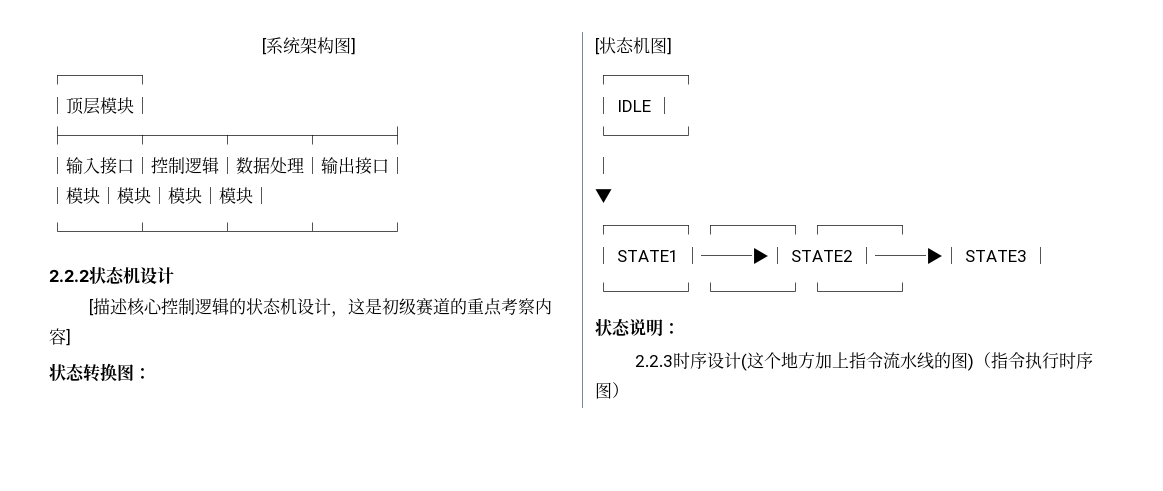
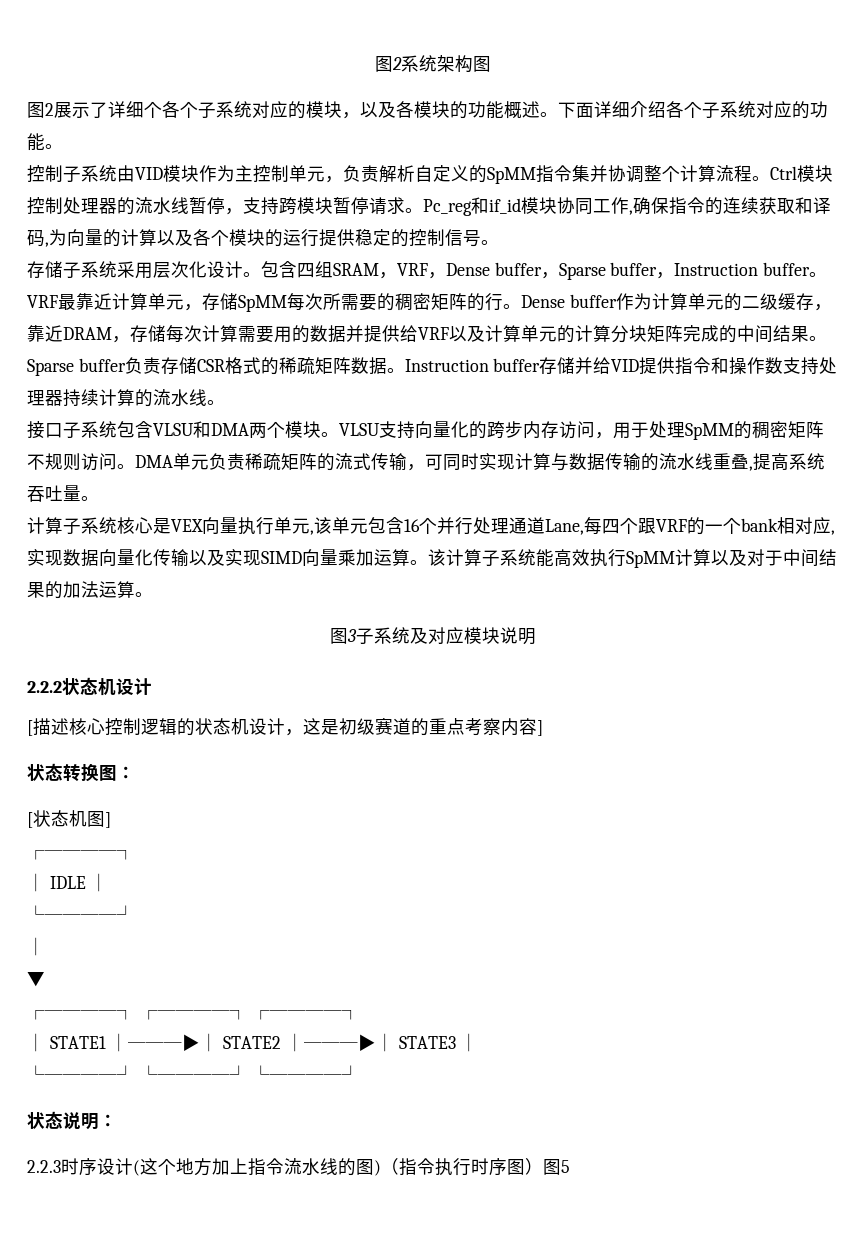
- [系统架构图]
- ┌────┐
- │顶层模块│
- ├────┬────┬────┬────┤
- │输入接口│控制逻辑│数据处理│输出接口│
- │模块│模块│模块│模块│
- └────┴────┴────┴────┘
+ 图2系统架构图
+ 图2展示了详细个各个子系统对应的模块，以及各模块的功能概述。下面详细介绍各个子系统对应的功能。
+ 控制子系统由VID模块作为主控制单元，负责解析自定义的SpMM指令集并协调整个计算流程。Ctrl模块控制处理器的流水线暂停，支持跨模块暂停请求。Pc_reg和if_id模块协同工作,确保指令的连续获取和译码,为向量的计算以及各个模块的运行提供稳定的控制信号。
+ 存储子系统采用层次化设计。包含四组SRAM，VRF，Dense buffer，Sparse buffer，Instruction buffer。VRF最靠近计算单元，存储SpMM每次所需要的稠密矩阵的行。Dense buffer作为计算单元的二级缓存，靠近DRAM，存储每次计算需要用的数据并提供给VRF以及计算单元的计算分块矩阵完成的中间结果。Sparse buffer负责存储CSR格式的稀疏矩阵数据。Instruction buffer存储并给VID提供指令和操作数支持处理器持续计算的流水线。
+ 接口子系统包含VLSU和DMA两个模块。VLSU支持向量化的跨步内存访问，用于处理SpMM的稠密矩阵不规则访问。DMA单元负责稀疏矩阵的流式传输，可同时实现计算与数据传输的流水线重叠,提高系统吞吐量。
+ 计算子系统核心是VEX向量执行单元,该单元包含16个并行处理通道Lane,每四个跟VRF的一个bank相对应,实现数据向量化传输以及实现SIMD向量乘加运算。该计算子系统能高效执行SpMM计算以及对于中间结果的加法运算。
+ 图3子系统及对应模块说明
- 2.2.3时序设计(这个地方加上指令流水线的图)（指令执行时序图）
+ 2.2.3时序设计(这个地方加上指令流水线的图)（指令执行时序图）图5

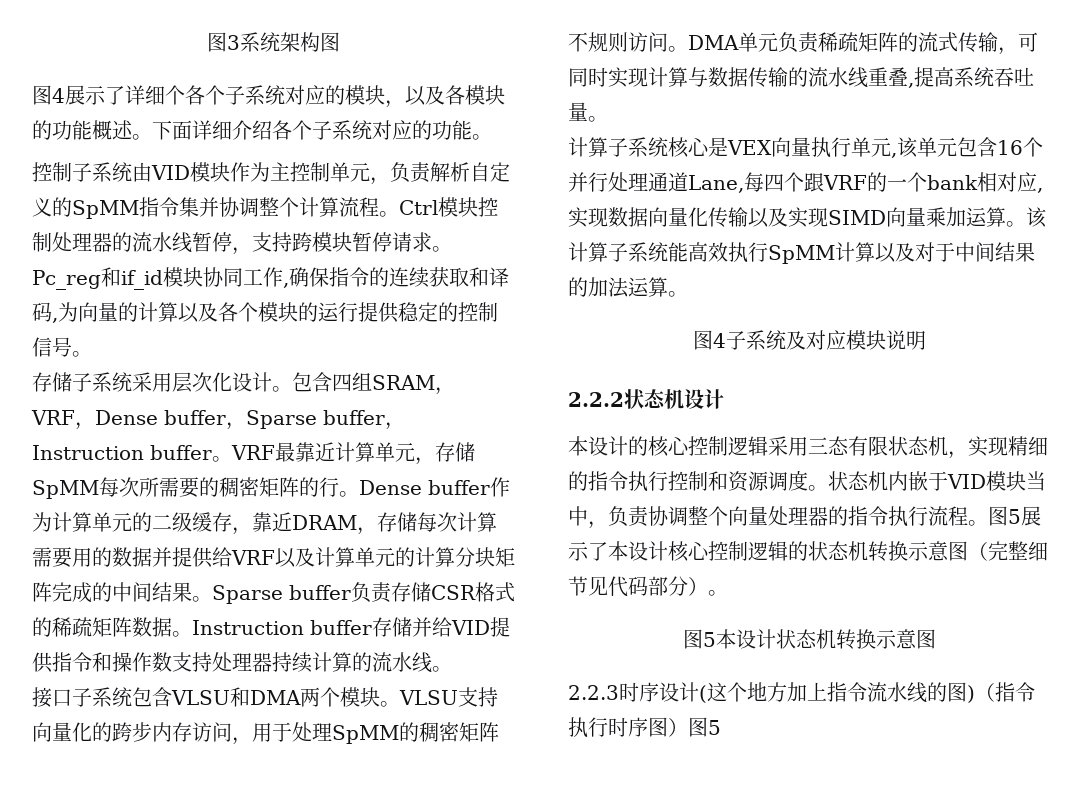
- 图2系统架构图
+ 图3系统架构图
- 图2展示了详细个各个子系统对应的模块，以及各模块的功能概述。
+ 图4展示了详细个各个子系统对应的模块，以及各模块的功能概述。
- 图3子系统及对应模块说明
+ 图4子系统及对应模块说明
- [描述核心控制逻辑的状态机设计，这是初级赛道的重点考察内容]
- 状态转换图：
- [状态机图]
- ┌────┐
- │ IDLE │
- └────┘
- │
- ▼
- ┌────┐ ┌────┐ ┌────┐
- │ STATE1 │───▶│ STATE2 │───▶│ STATE3 │
- └────┘ └────┘ └────┘
- 状态说明：
+ 本设计的核心控制逻辑采用三态有限状态机，实现精细的指令执行控制和资源调度。状态机内嵌于VID模块当中，负责协调整个向量处理器的指令执行流程。图5展示了本设计核心控制逻辑的状态机转换示意图（完整细节见代码部分）。
+ 图5本设计状态机转换示意图

